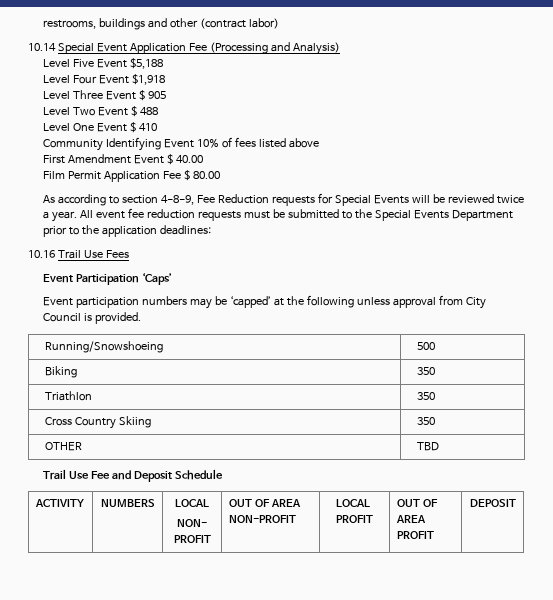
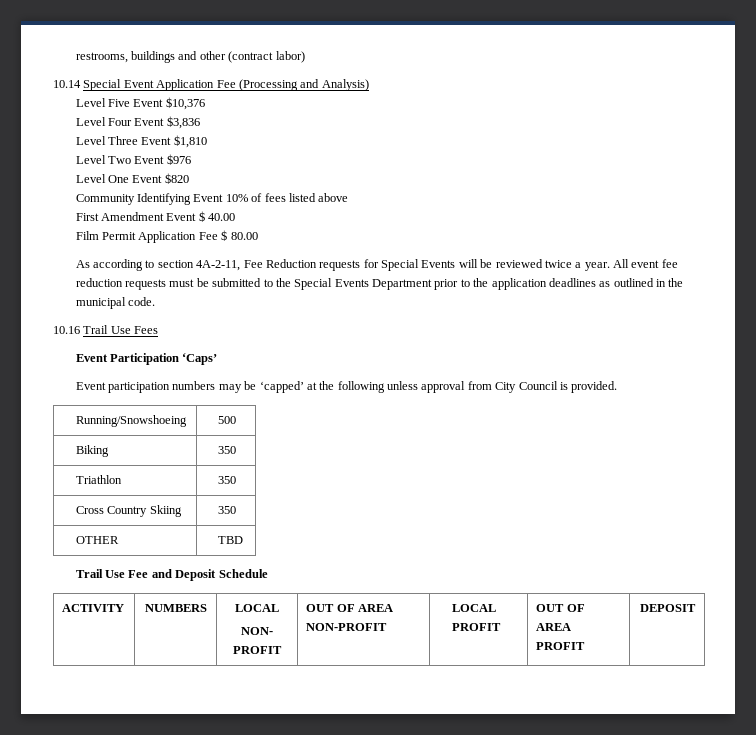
- Level Five Event $5,188
+ Level Five Event $10,376
- Level Four Event $1,918
+ Level Four Event $3,836
- Level Three Event $ 905
+ Level Three Event $1,810
- Level Two Event $ 488
+ Level Two Event $976
- Level One Event $ 410
+ Level One Event $820
- As according to section 4-8-9, Fee Reduction requests for Special Events will be reviewed twice a year.
+ As according to section 4A-2-11, Fee Reduction requests for Special Events will be reviewed twice a year.
- All event fee reduction requests must be submitted to the Special Events Department prior to the application deadlines:
+ All event fee reduction requests must be submitted to the Special Events Department prior to the application deadlines as outlined in the municipal code.

